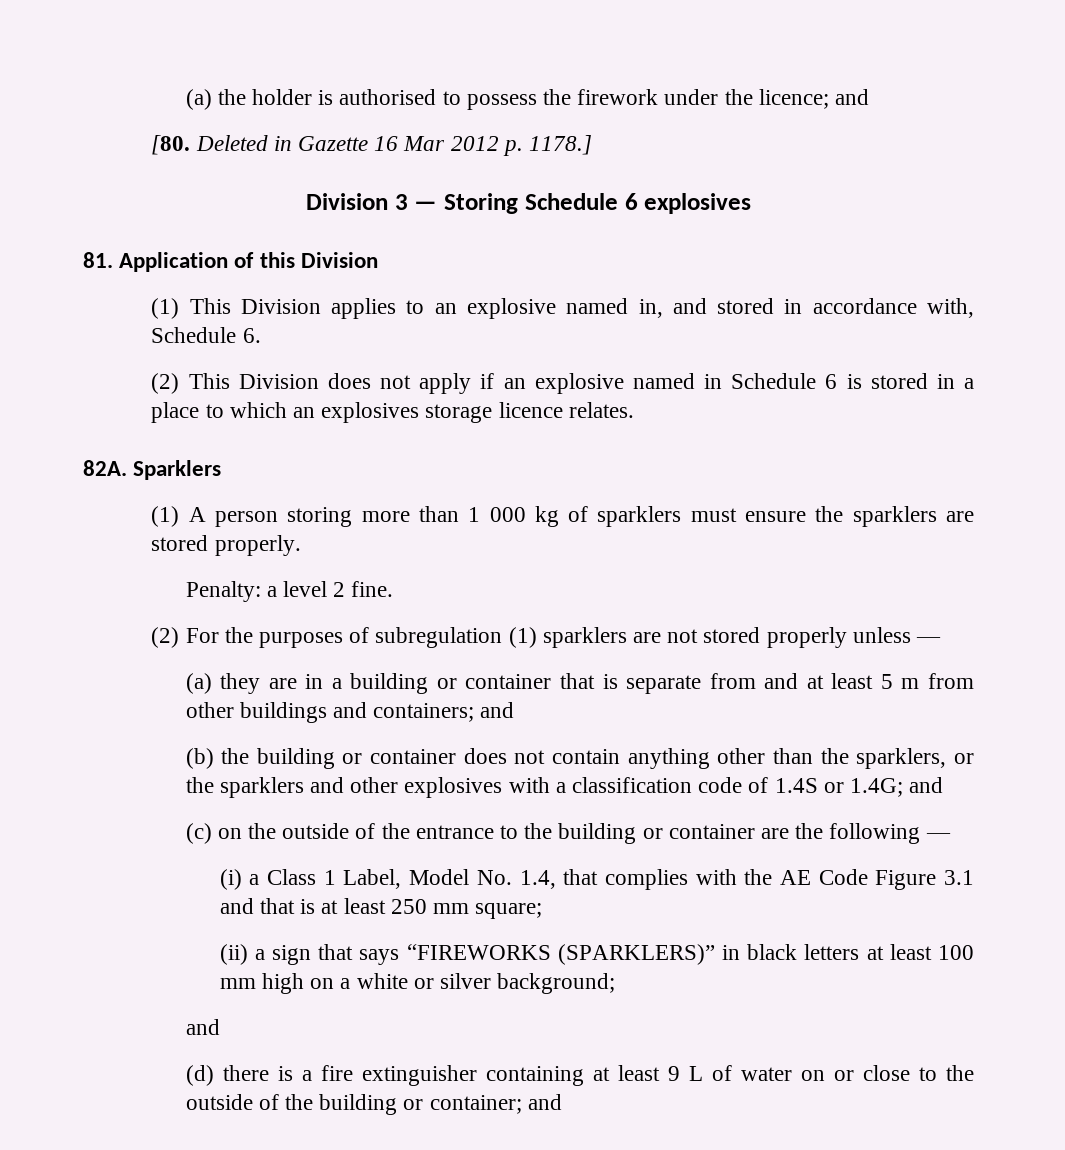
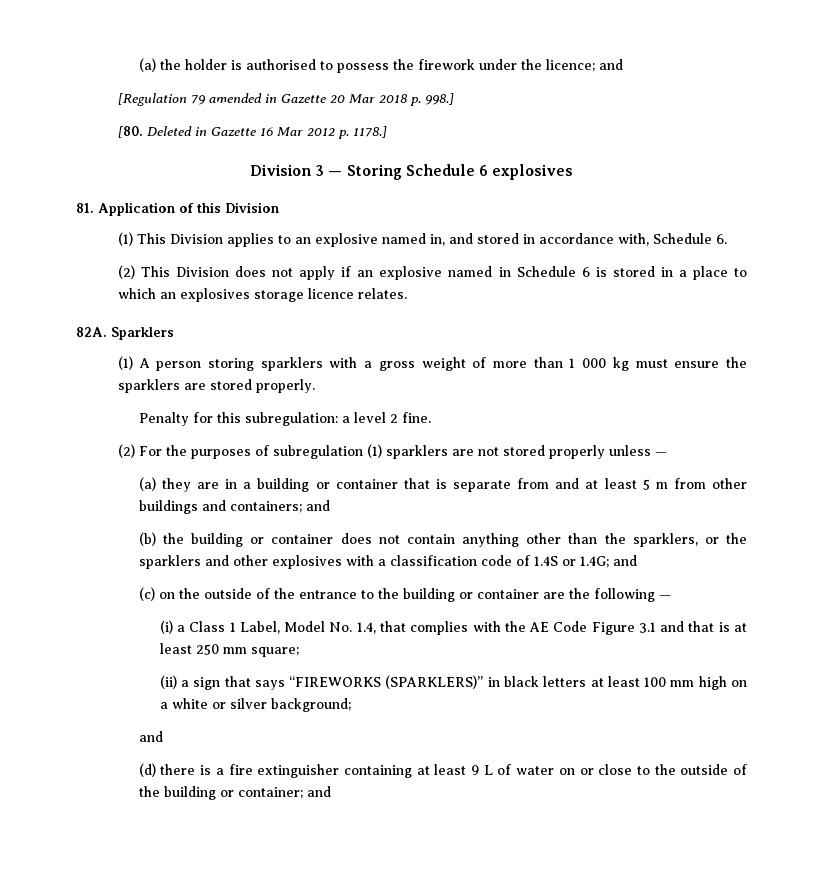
+ [Regulation 79 amended in Gazette 20 Mar 2018 p. 998.]
- (1) A person storing more than 1 000 kg of sparklers must ensure the sparklers are stored properly.
+ (1) A person storing sparklers with a gross weight of more than 1 000 kg must ensure the sparklers are stored properly.
- Penalty: a level 2 fine.
+ Penalty for this subregulation: a level 2 fine.

